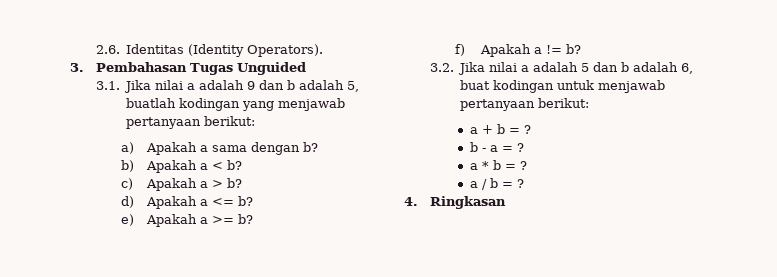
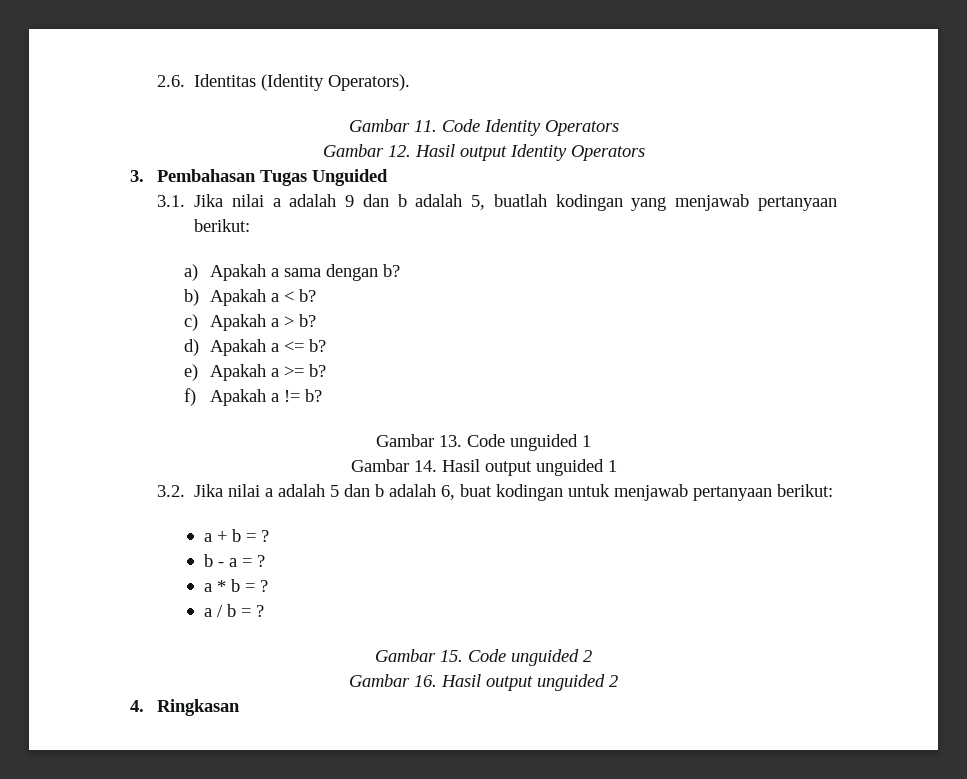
+ Gambar 11. Code Identity Operators
+ Gambar 12. Hasil output Identity Operators
+ Gambar 13. Code unguided 1
+ Gambar 14. Hasil output unguided 1
+ Gambar 15. Code unguided 2
+ Gambar 16. Hasil output unguided 2

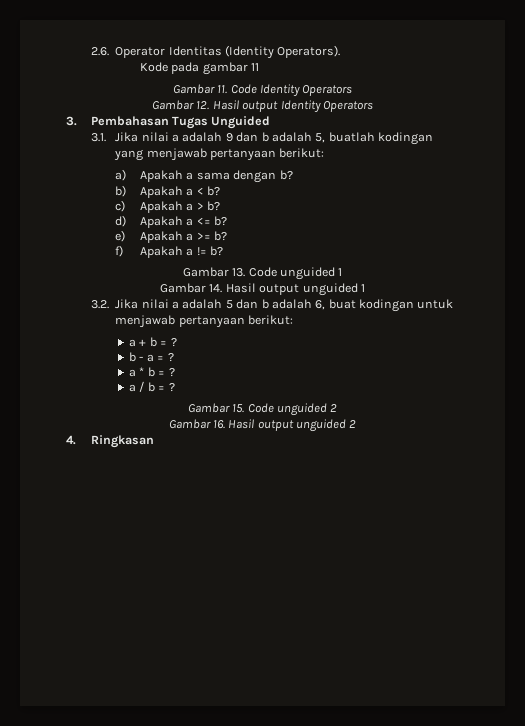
- 2.6. Identitas (Identity Operators).
+ 2.6. Operator Identitas (Identity Operators).
+ Kode pada gambar 11

